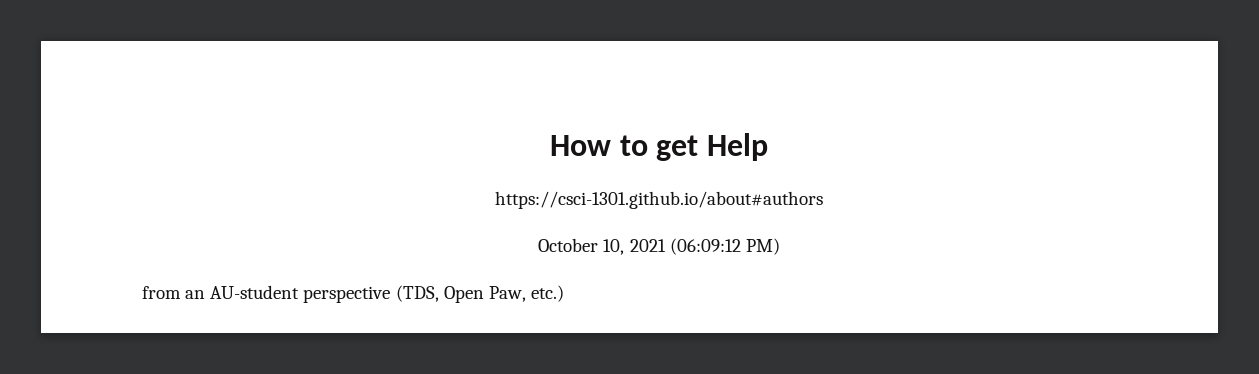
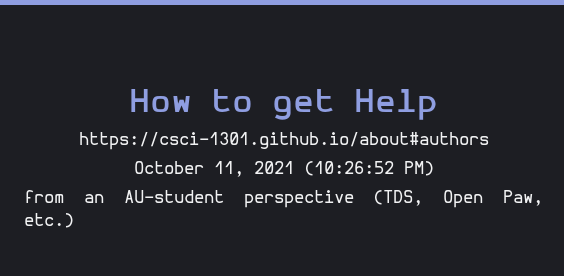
- October 10, 2021 (06:09:12 PM)
+ October 11, 2021 (10:26:52 PM)

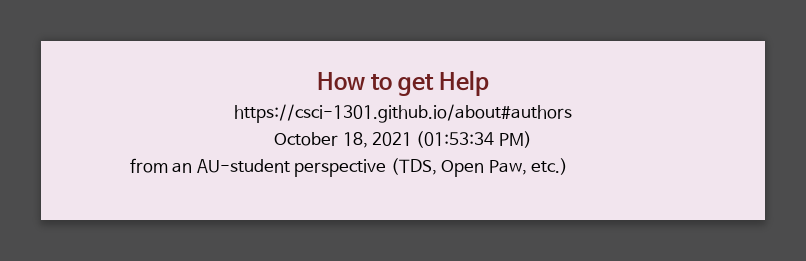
- October 11, 2021 (10:26:52 PM)
+ October 18, 2021 (01:53:34 PM)

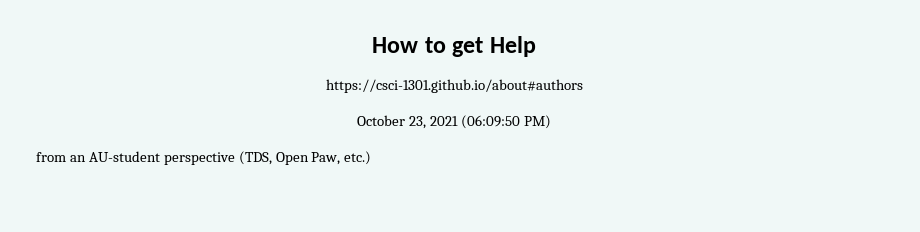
- October 18, 2021 (01:53:34 PM)
+ October 23, 2021 (06:09:50 PM)

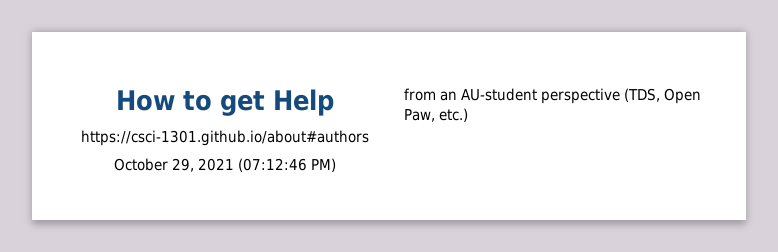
- October 23, 2021 (06:09:50 PM)
+ October 29, 2021 (07:12:46 PM)

